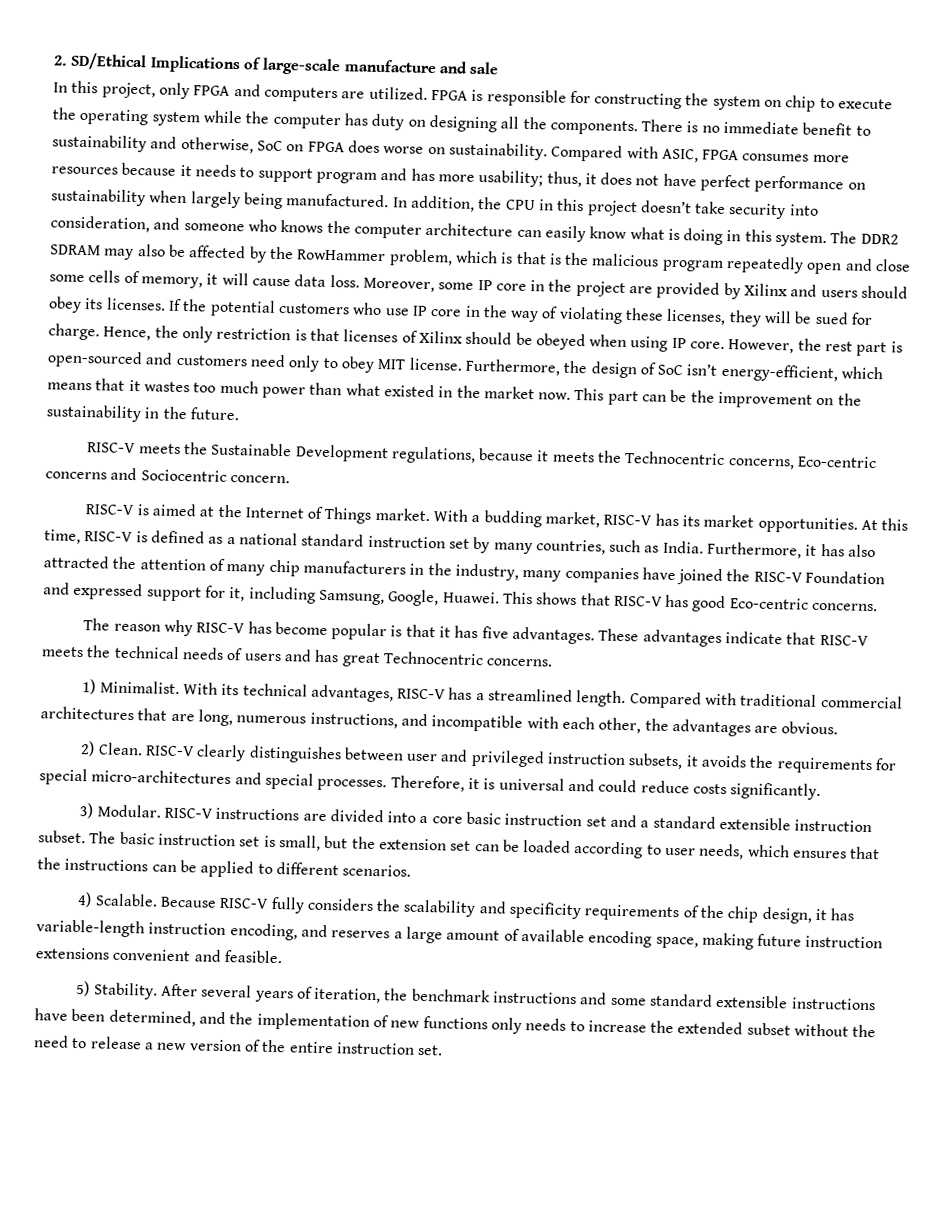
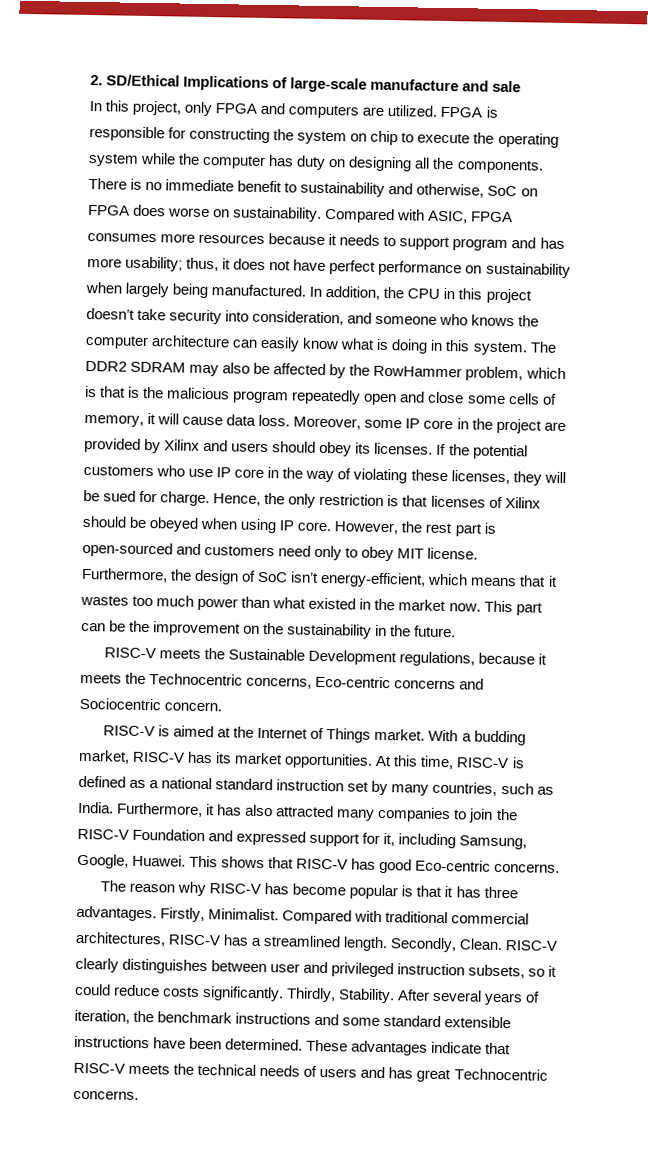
- Furthermore, it has also attracted the attention of many chip manufacturers in the industry, many companies have joined the RISC-V Foundation and expressed support for it, including Samsung, Google, Huawei.
+ Furthermore, it has also attracted many companies to join the RISC-V Foundation and expressed support for it, including Samsung, Google, Huawei.
- The reason why RISC-V has become popular is that it has five advantages.
+ The reason why RISC-V has become popular is that it has three advantages. Firstly, Minimalist. Compared with traditional commercial architectures, RISC-V has a streamlined length. Secondly, Clean. RISC-V clearly distinguishes between user and privileged instruction subsets, so it could reduce costs significantly. Thirdly, Stability. After several years of iteration, the benchmark instructions and some standard extensible instructions have been determined.
- 1) Minimalist. With its technical advantages, RISC-V has a streamlined length. Compared with traditional commercial architectures that are long, numerous instructions, and incompatible with each other, the advantages are obvious.
- 2) Clean. RISC-V clearly distinguishes between user and privileged instruction subsets, it avoids the requirements for special micro-architectures and special processes. Therefore, it is universal and could reduce costs significantly.
- 3) Modular. RISC-V instructions are divided into a core basic instruction set and a standard extensible instruction subset. The basic instruction set is small, but the extension set can be loaded according to user needs, which ensures that the instructions can be applied to different scenarios.
- 4) Scalable. Because RISC-V fully considers the scalability and specificity requirements of the chip design, it has variable-length instruction encoding, and reserves a large amount of available encoding space, making future instruction extensions convenient and feasible.
- 5) Stability. After several years of iteration, the benchmark instructions and some standard extensible instructions have been determined, and the implementation of new functions only needs to increase the extended subset without the need to release a new version of the entire instruction set.

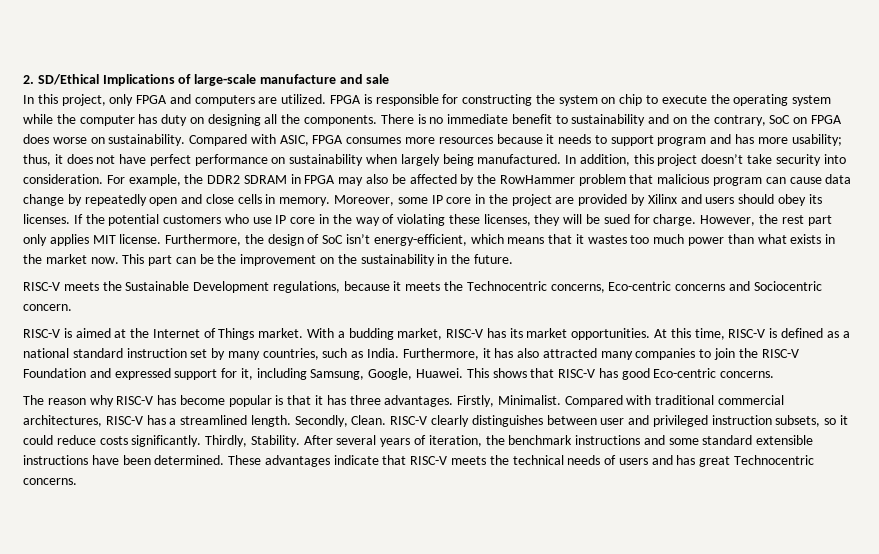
- There is no immediate benefit to sustainability and otherwise, SoC on FPGA does worse on sustainability.
+ There is no immediate benefit to sustainability and on the contrary, SoC on FPGA does worse on sustainability.
- In addition, the CPU in this project doesn’t take security into consideration, and someone who knows the computer architecture can easily know what is doing in this system. The DDR2 SDRAM may also be affected by the RowHammer problem, which is that is the malicious program repeatedly open and close some cells of memory, it will cause data loss.
+ In addition, this project doesn’t take security into consideration. For example, the DDR2 SDRAM in FPGA may also be affected by the RowHammer problem that malicious program can cause data change by repeatedly open and close cells in memory.
- Hence, the only restriction is that licenses of Xilinx should be obeyed when using IP core. However, the rest part is open-sourced and customers need only to obey MIT license.
+ However, the rest part only applies MIT license.
- Furthermore, the design of SoC isn’t energy-efficient, which means that it wastes too much power than what existed in the market now.
+ Furthermore, the design of SoC isn’t energy-efficient, which means that it wastes too much power than what exists in the market now.

